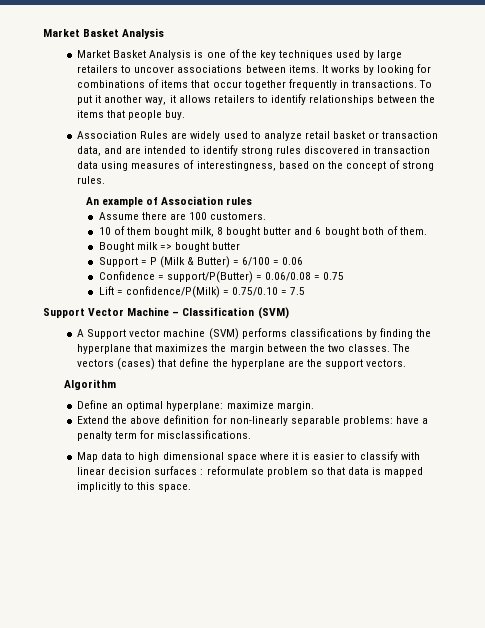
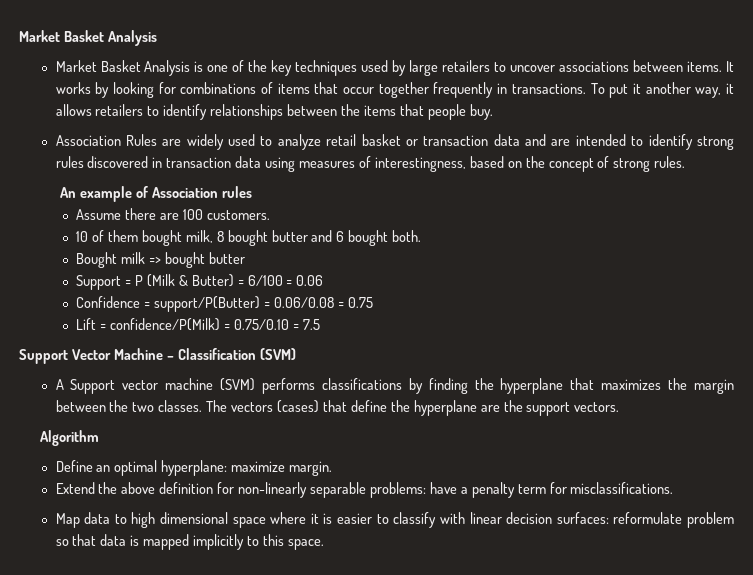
- Association Rules are widely used to analyze retail basket or transaction data, and are intended to identify strong rules discovered in transaction data using measures of interestingness, based on the concept of strong rules.
+ Association Rules are widely used to analyze retail basket or transaction data and are intended to identify strong rules discovered in transaction data using measures of interestingness, based on the concept of strong rules.
- 10 of them bought milk, 8 bought butter and 6 bought both of them.
+ 10 of them bought milk, 8 bought butter and 6 bought both.
- Map data to high dimensional space where it is easier to classify with linear decision surfaces : reformulate problem so that data is mapped implicitly to this space.
+ Map data to high dimensional space where it is easier to classify with linear decision surfaces: reformulate problem so that data is mapped implicitly to this space.

